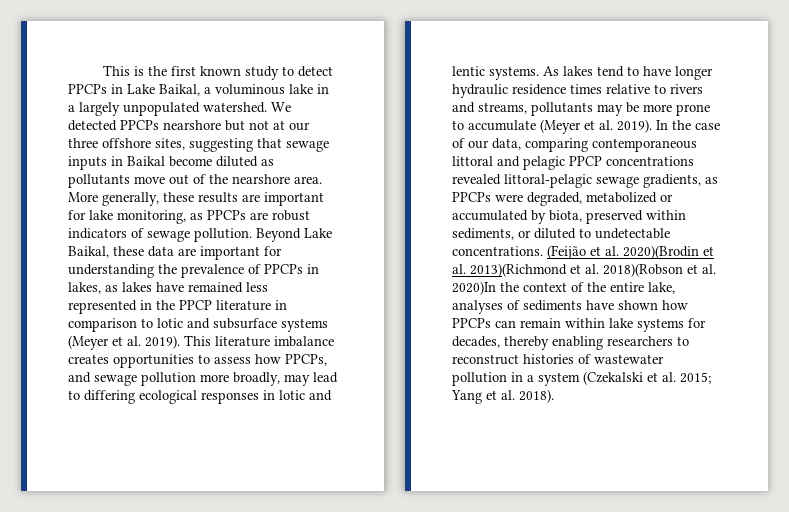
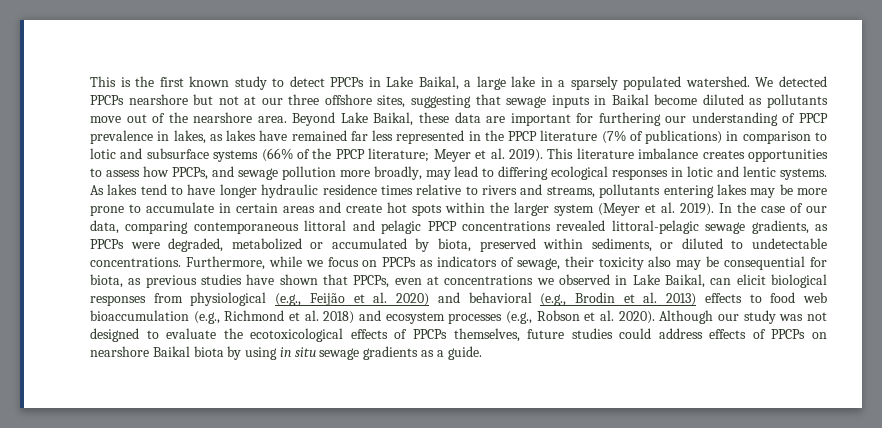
- This is the first known study to detect PPCPs in Lake Baikal, a voluminous lake in a largely unpopulated watershed.
+ This is the first known study to detect PPCPs in Lake Baikal, a large lake in a sparsely populated watershed.
- More generally, these results are important for lake monitoring, as PPCPs are robust indicators of sewage pollution.
- Beyond Lake Baikal, these data are important for understanding the prevalence of PPCPs in lakes, as lakes have remained less represented in the PPCP literature in comparison to lotic and subsurface systems (Meyer et al. 2019).
+ Beyond Lake Baikal, these data are important for furthering our understanding of PPCP prevalence in lakes, as lakes have remained far less represented in the PPCP literature (7% of publications) in comparison to lotic and subsurface systems (66% of the PPCP literature; Meyer et al. 2019).
- As lakes tend to have longer hydraulic residence times relative to rivers and streams, pollutants may be more prone to accumulate (Meyer et al. 2019).
+ As lakes tend to have longer hydraulic residence times relative to rivers and streams, pollutants entering lakes may be more prone to accumulate in certain areas and create hot spots within the larger system (Meyer et al. 2019).
- (Feijão et al. 2020)(Brodin et al. 2013)(Richmond et al. 2018)(Robson et al. 2020)In the context of the entire lake, analyses of sediments have shown how PPCPs can remain within lake systems for decades, thereby enabling researchers to reconstruct histories of wastewater pollution in a system (Czekalski et al. 2015; Yang et al. 2018).
+ Furthermore, while we focus on PPCPs as indicators of sewage, their toxicity also may be consequential for biota, as previous studies have shown that PPCPs, even at concentrations we observed in Lake Baikal, can elicit biological responses from physiological (e.g., Feijão et al. 2020) and behavioral (e.g., Brodin et al. 2013) effects to food web bioaccumulation (e.g., Richmond et al. 2018) and ecosystem processes (e.g., Robson et al. 2020). Although our study was not designed to evaluate the ecotoxicological effects of PPCPs themselves, future studies could address effects of PPCPs on nearshore Baikal biota by using in situ sewage gradients as a guide.

